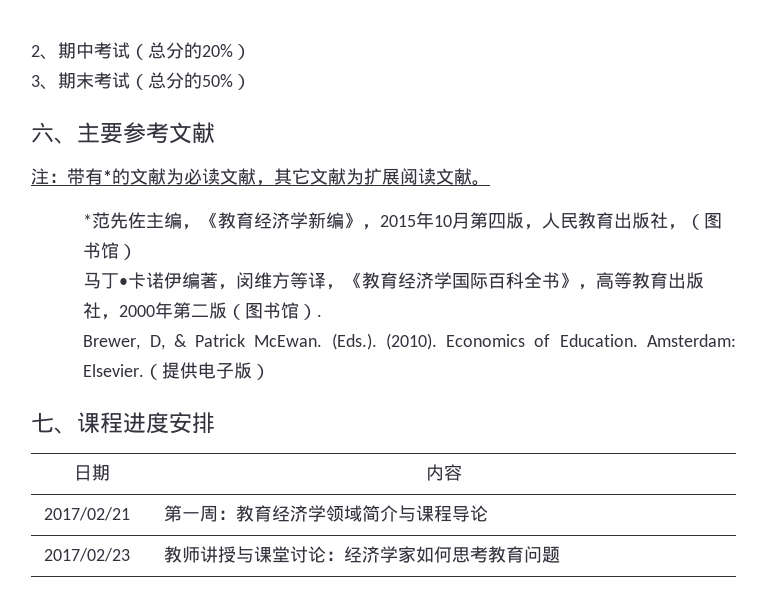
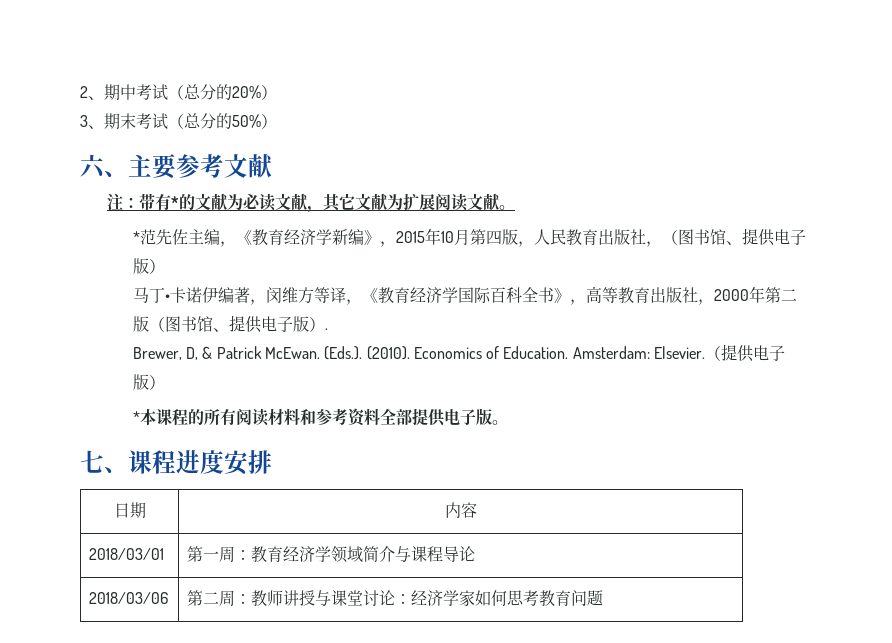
- *范先佐主编，《教育经济学新编》，2015年10月第四版，人民教育出版社，（图书馆）
+ *范先佐主编，《教育经济学新编》，2015年10月第四版，人民教育出版社，（图书馆、提供电子版）
- 马丁•卡诺伊编著，闵维方等译，《教育经济学国际百科全书》，高等教育出版社，2000年第二版（图书馆）.
+ 马丁•卡诺伊编著，闵维方等译，《教育经济学国际百科全书》，高等教育出版社，2000年第二版（图书馆、提供电子版）.
+ *本课程的所有阅读材料和参考资料全部提供电子版。
- 2017/02/21 | 第一周：教育经济学领域简介与课程导论
+ 2018/03/01 | 第一周：教育经济学领域简介与课程导论
- 2017/02/23 | 教师讲授与课堂讨论：经济学家如何思考教育问题
+ 2018/03/06 | 第二周：教师讲授与课堂讨论：经济学家如何思考教育问题

